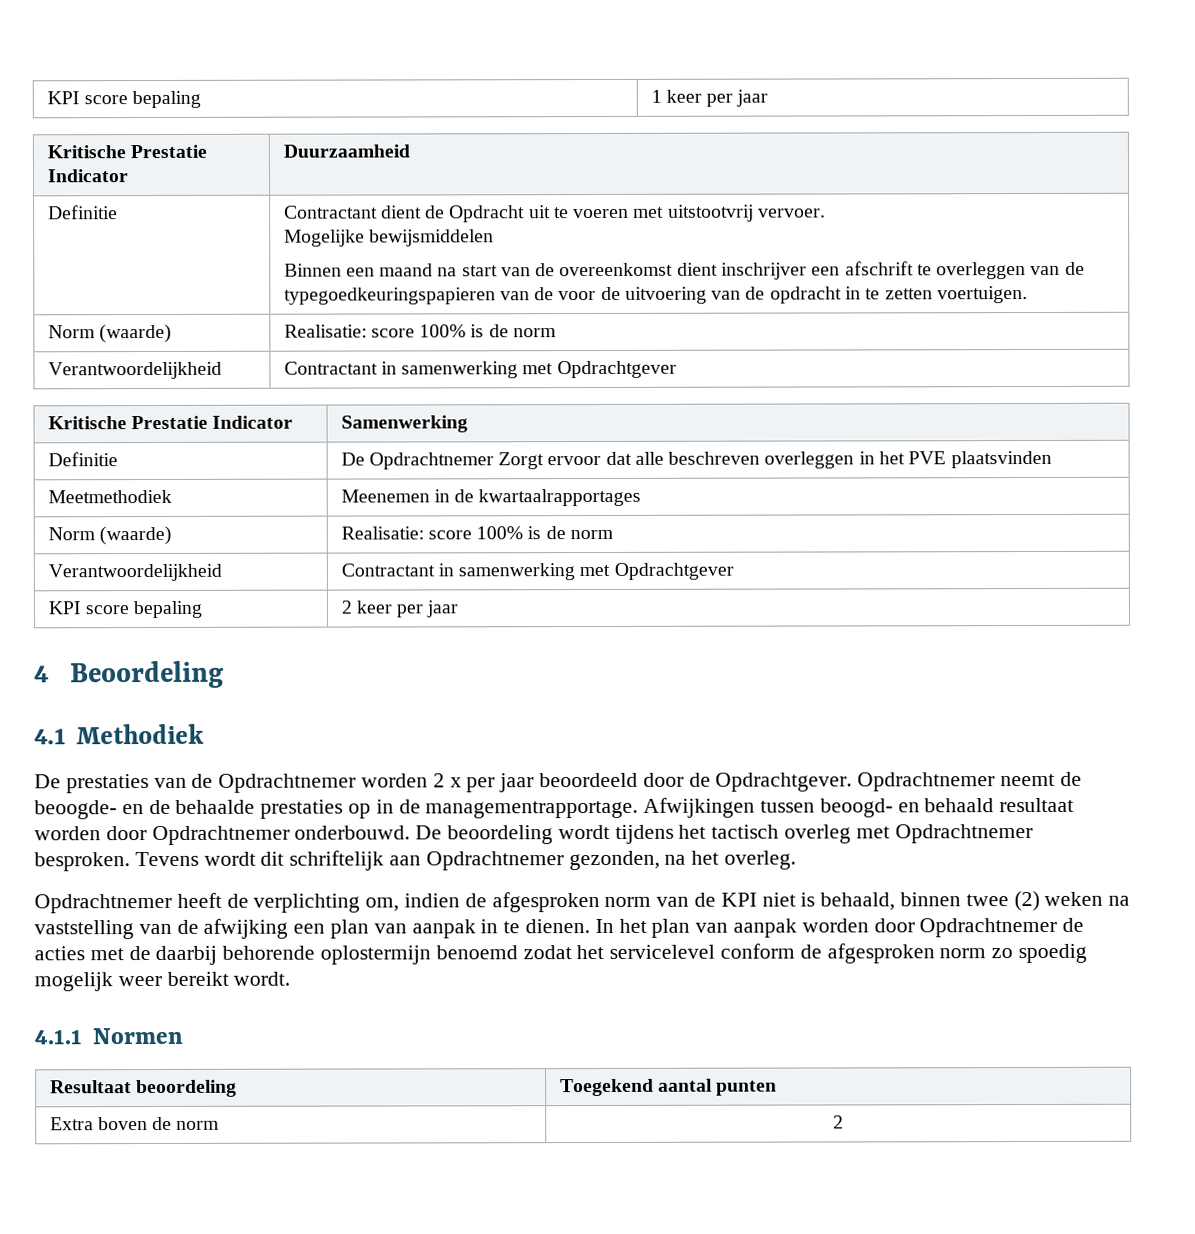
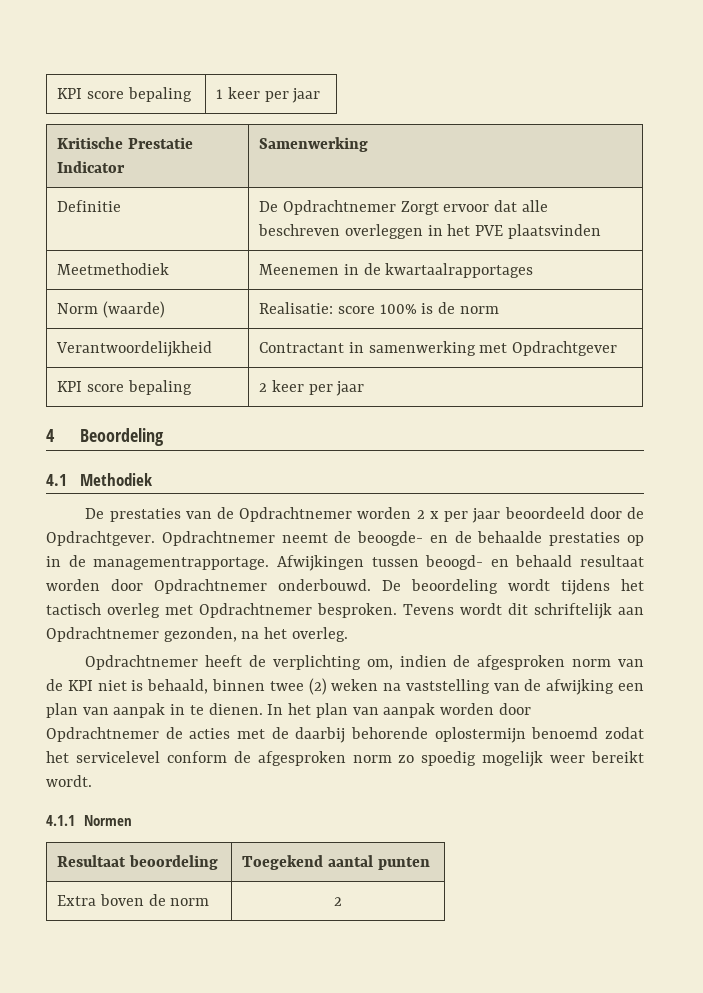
- Kritische Prestatie Indicator | Duurzaamheid
- Definitie | Contractant dient de Opdracht uit te voeren met uitstootvrij vervoer.
- Mogelijke bewijsmiddelen
- Binnen een maand na start van de overeenkomst dient inschrijver een afschrift te overleggen van de typegoedkeuringspapieren van de voor de uitvoering van de opdracht in te zetten voertuigen.
- Norm (waarde) | Realisatie: score 100% is de norm
- Verantwoordelijkheid | Contractant in samenwerking met Opdrachtgever

